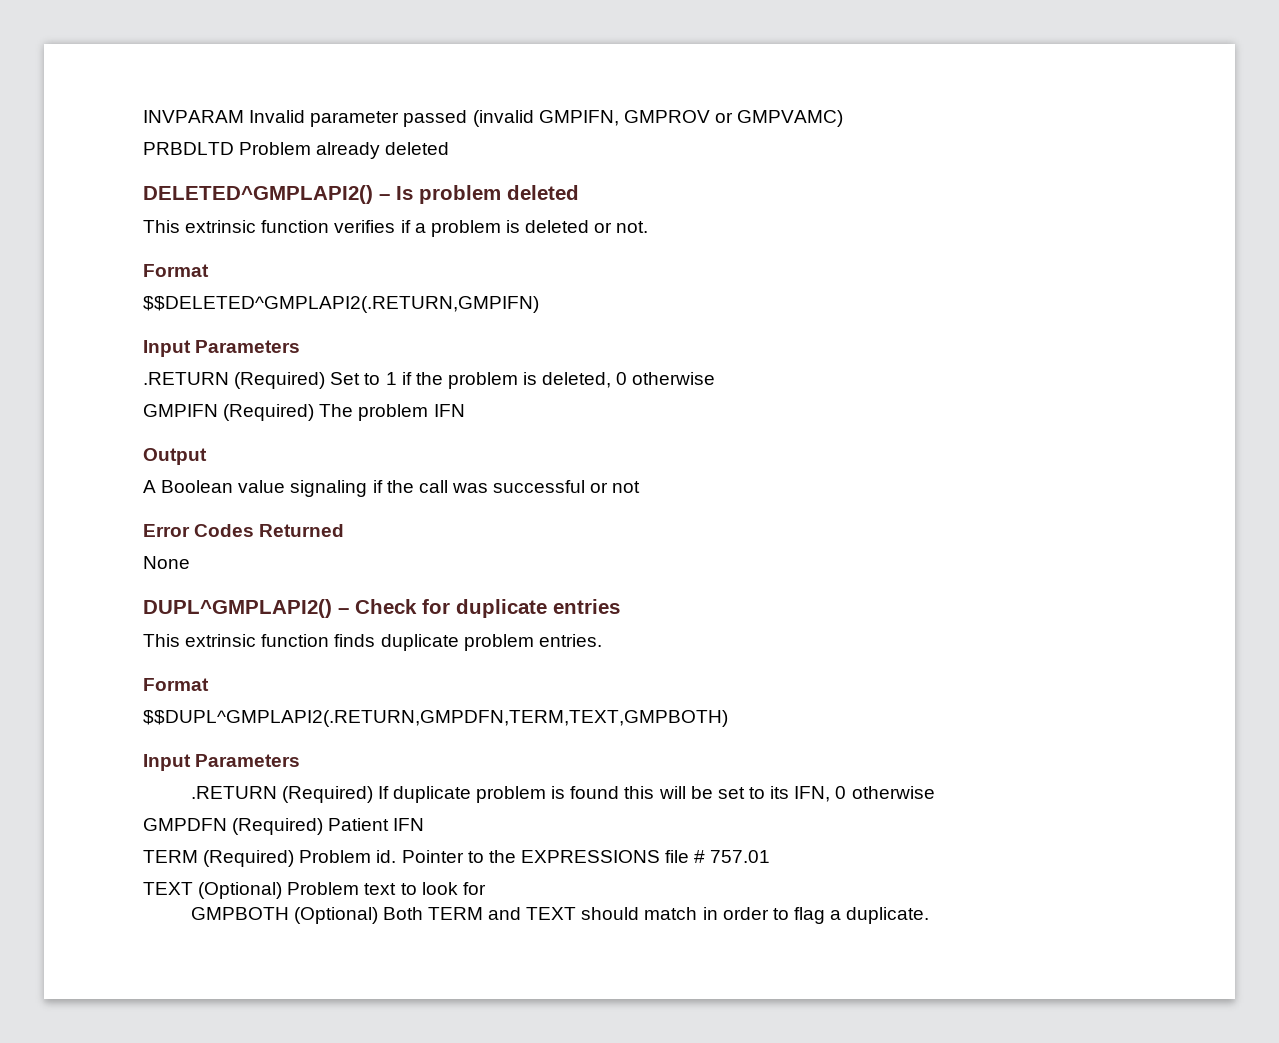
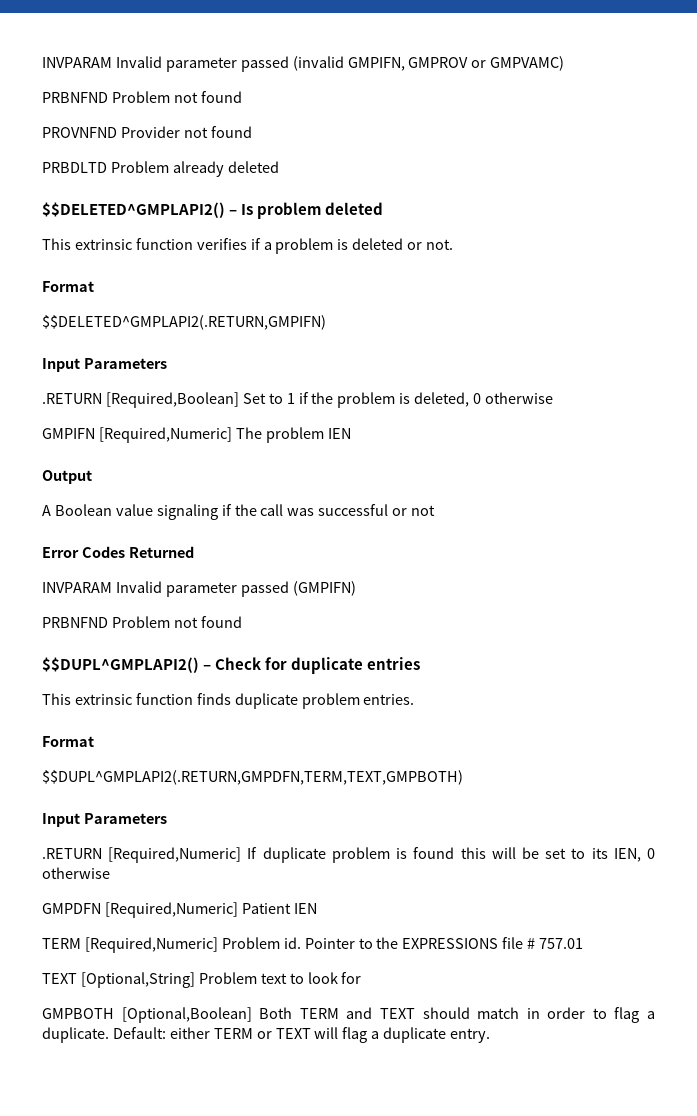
  INVPARAM Invalid parameter passed (invalid GMPIFN, GMPROV or GMPVAMC)
+ PRBNFND Problem not found
+ PROVNFND Provider not found
- DELETED^GMPLAPI2() – Is problem deleted
+ $$DELETED^GMPLAPI2() – Is problem deleted
- .RETURN (Required) Set to 1 if the problem is deleted, 0 otherwise
+ .RETURN [Required,Boolean] Set to 1 if the problem is deleted, 0 otherwise
- GMPIFN (Required) The problem IFN
+ GMPIFN [Required,Numeric] The problem IEN
- None
- DUPL^GMPLAPI2() – Check for duplicate entries
+ INVPARAM Invalid parameter passed (GMPIFN)
+ PRBNFND Problem not found
+ $$DUPL^GMPLAPI2() – Check for duplicate entries
- .RETURN (Required) If duplicate problem is found this will be set to its IFN, 0 otherwise
+ .RETURN [Required,Numeric] If duplicate problem is found this will be set to its IEN, 0 otherwise
- GMPDFN (Required) Patient IFN
- TERM (Required) Problem id.
+ GMPDFN [Required,Numeric] Patient IEN
+ TERM [Required,Numeric] Problem id.
- TEXT (Optional) Problem text to look for
+ TEXT [Optional,String] Problem text to look for
- GMPBOTH (Optional) Both TERM and TEXT should match in order to flag a duplicate.
+ GMPBOTH [Optional,Boolean] Both TERM and TEXT should match in order to flag a duplicate.
+ Default: either TERM or TEXT will flag a duplicate entry.

